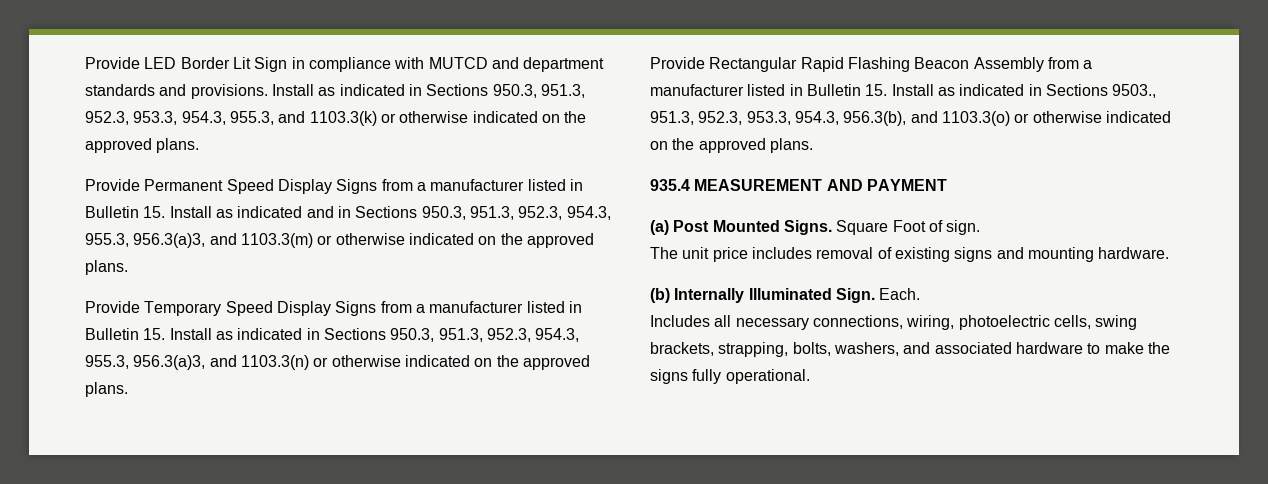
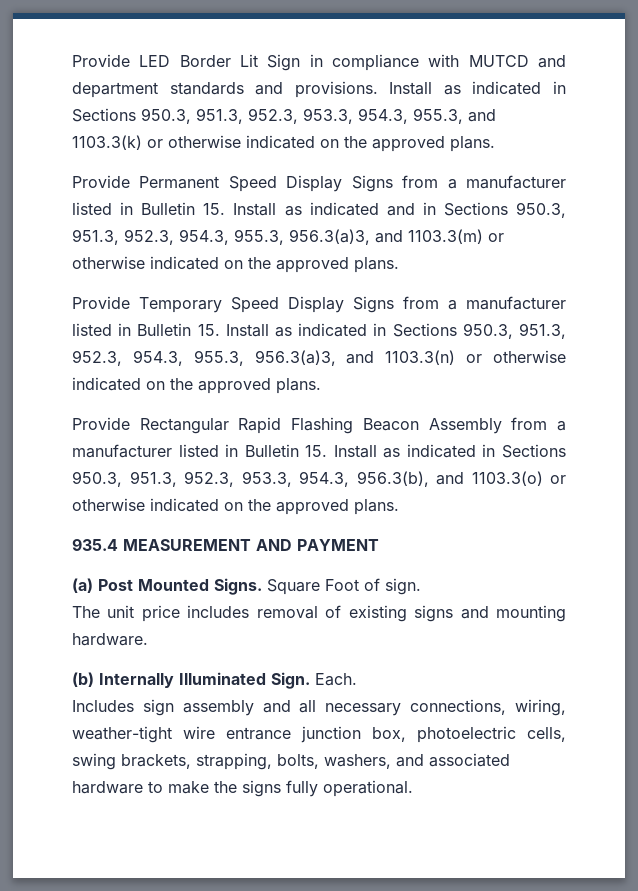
- Provide Rectangular Rapid Flashing Beacon Assembly from a manufacturer listed in Bulletin 15. Install as indicated in Sections 9503., 951.3, 952.3, 953.3, 954.3, 956.3(b), and 1103.3(o) or otherwise indicated on the approved plans.
+ Provide Rectangular Rapid Flashing Beacon Assembly from a manufacturer listed in Bulletin 15. Install as indicated in Sections 950.3, 951.3, 952.3, 953.3, 954.3, 956.3(b), and 1103.3(o) or otherwise indicated on the approved plans.
- Includes all necessary connections, wiring, photoelectric cells, swing brackets, strapping, bolts, washers, and associated hardware to make the signs fully operational.
+ Includes sign assembly and all necessary connections, wiring, weather-tight wire entrance junction box, photoelectric cells, swing brackets, strapping, bolts, washers, and associated hardware to make the signs fully operational.

